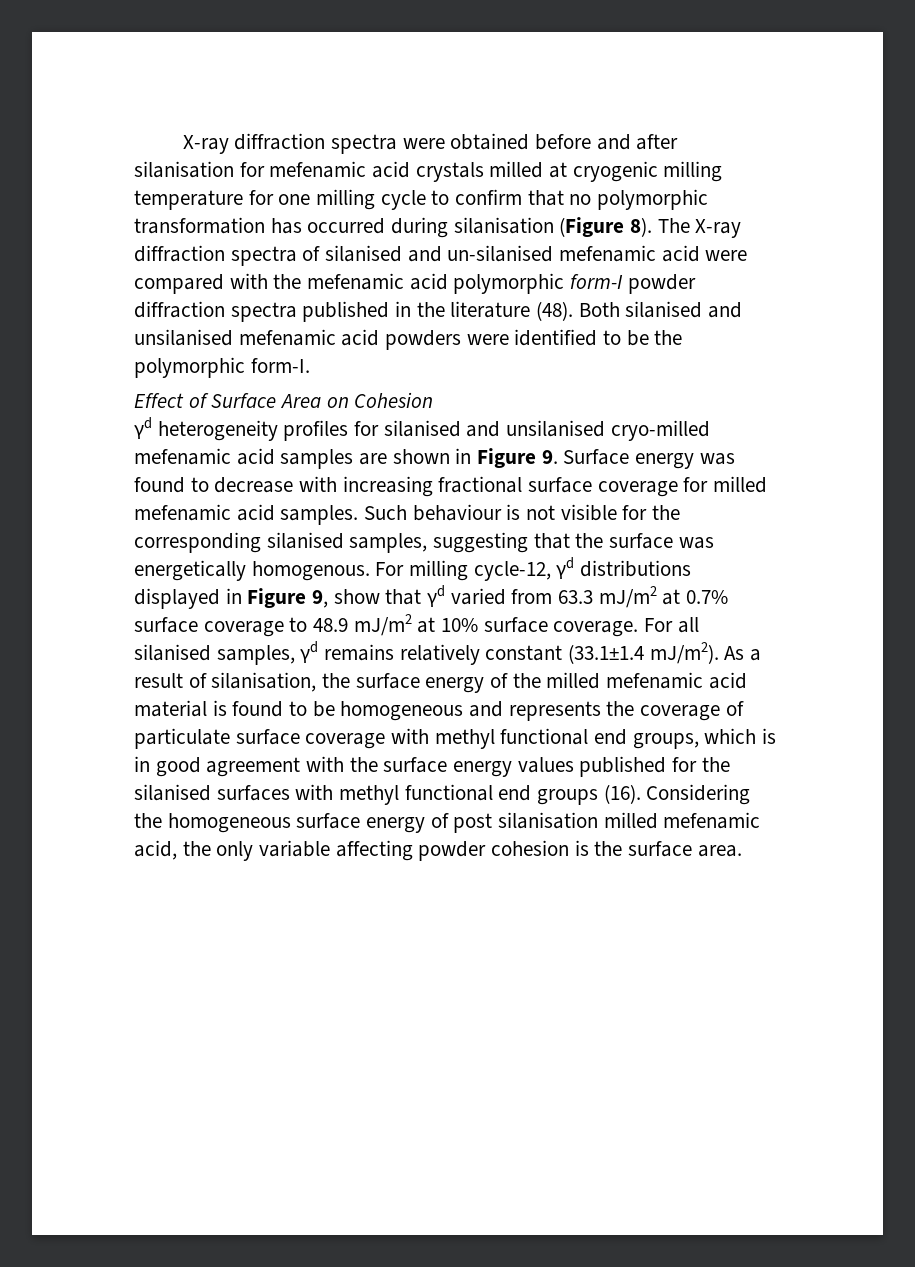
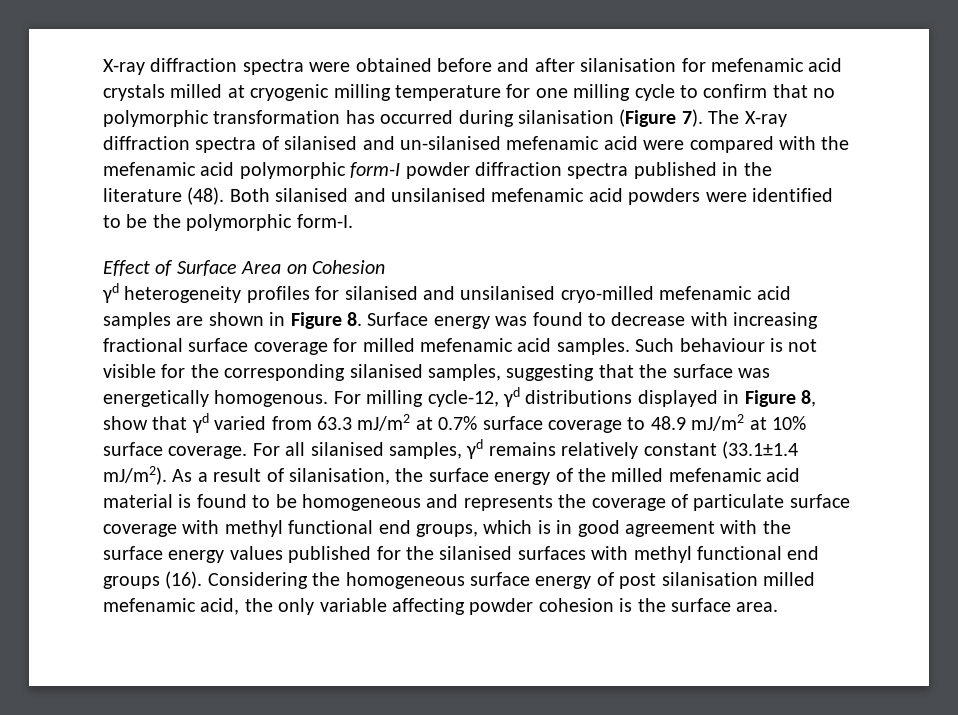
- X-ray diffraction spectra were obtained before and after silanisation for mefenamic acid crystals milled at cryogenic milling temperature for one milling cycle to confirm that no polymorphic transformation has occurred during silanisation (Figure 8).
+ X-ray diffraction spectra were obtained before and after silanisation for mefenamic acid crystals milled at cryogenic milling temperature for one milling cycle to confirm that no polymorphic transformation has occurred during silanisation (Figure 7).
- γd heterogeneity profiles for silanised and unsilanised cryo-milled mefenamic acid samples are shown in Figure 9. Surface energy was found to decrease with increasing fractional surface coverage for milled mefenamic acid samples.
+ γd heterogeneity profiles for silanised and unsilanised cryo-milled mefenamic acid samples are shown in Figure 8. Surface energy was found to decrease with increasing fractional surface coverage for milled mefenamic acid samples.
- For milling cycle-12, γd distributions displayed in Figure 9, show that γd varied from 63.3 mJ/m2 at 0.7% surface coverage to 48.9 mJ/m2 at 10% surface coverage.
+ For milling cycle-12, γd distributions displayed in Figure 8, show that γd varied from 63.3 mJ/m2 at 0.7% surface coverage to 48.9 mJ/m2 at 10% surface coverage.

